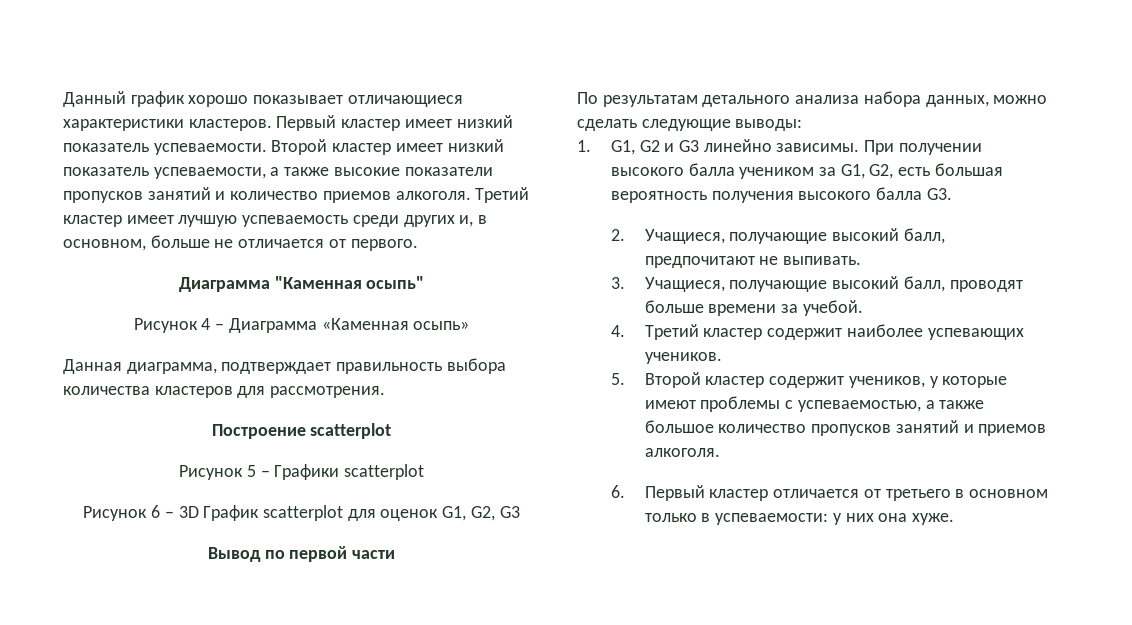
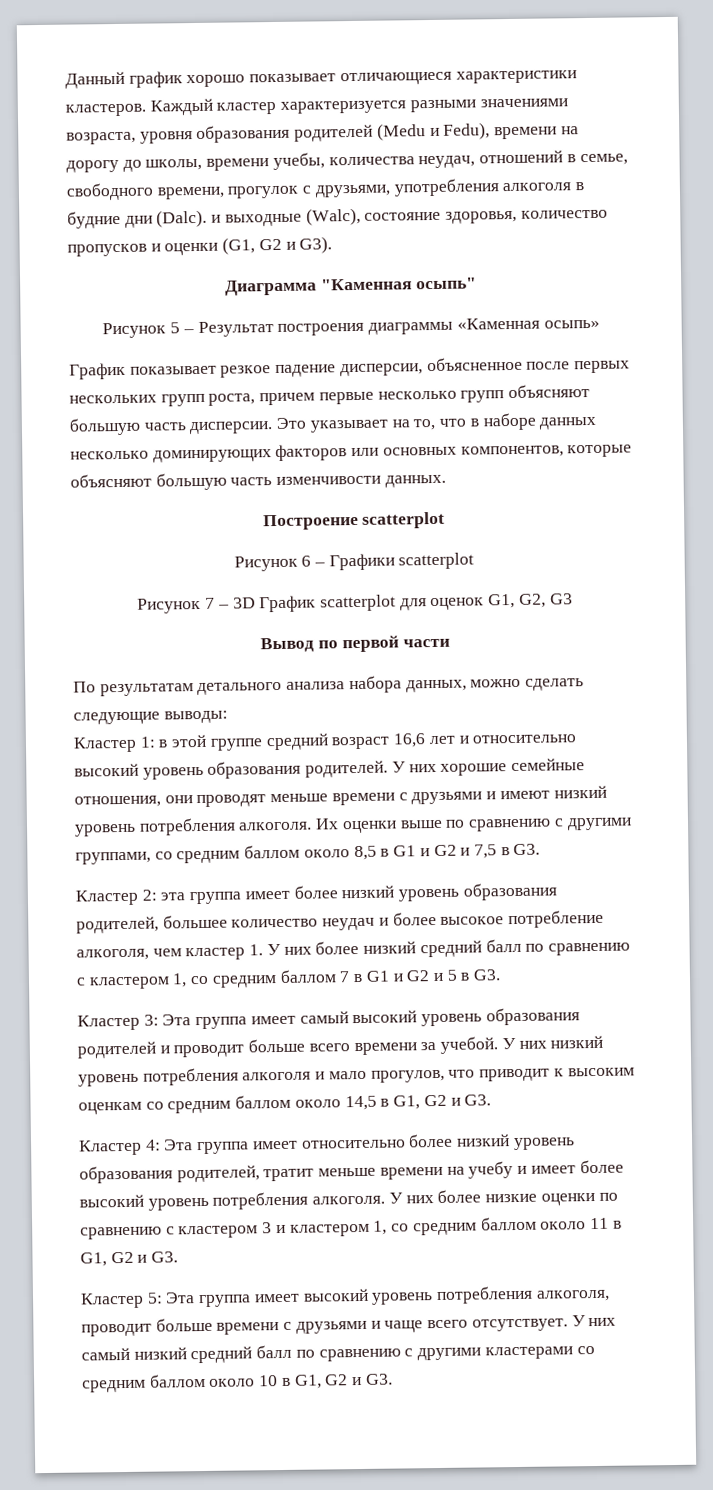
- Первый кластер имеет низкий показатель успеваемости. Второй кластер имеет низкий показатель успеваемости, а также высокие показатели пропусков занятий и количество приемов алкоголя. Третий кластер имеет лучшую успеваемость среди других и, в основном, больше не отличается от первого.
+ Каждый кластер характеризуется разными значениями возраста, уровня образования родителей (Medu и Fedu), времени на дорогу до школы, времени учебы, количества неудач, отношений в семье, свободного времени, прогулок с друзьями, употребления алкоголя в будние дни (Dalc). и выходные (Walc), состояние здоровья, количество пропусков и оценки (G1, G2 и G3).
  Диаграмма "Каменная осыпь"
- Рисунок 4 – Диаграмма «Каменная осыпь»
- Данная диаграмма, подтверждает правильность выбора количества кластеров для рассмотрения.
+ Рисунок 5 – Результат построения диаграммы «Каменная осыпь»
+ График показывает резкое падение дисперсии, объясненное после первых нескольких групп роста, причем первые несколько групп объясняют большую часть дисперсии. Это указывает на то, что в наборе данных несколько доминирующих факторов или основных компонентов, которые объясняют большую часть изменчивости данных.
- Рисунок 5 – Графики scatterplot
+ Рисунок 6 – Графики scatterplot
- Рисунок 6 – 3D График scatterplot для оценок G1, G2, G3
+ Рисунок 7 – 3D График scatterplot для оценок G1, G2, G3
- 1. G1, G2 и G3 линейно зависимы. При получении высокого балла учеником за G1, G2, есть большая вероятность получения высокого балла G3.
- 2. Учащиеся, получающие высокий балл, предпочитают не выпивать.
- 3. Учащиеся, получающие высокий балл, проводят больше времени за учебой.
- 4. Третий кластер содержит наиболее успевающих учеников.
- 5. Второй кластер содержит учеников, у которые имеют проблемы с успеваемостью, а также большое количество пропусков занятий и приемов алкоголя.
- 6. Первый кластер отличается от третьего в основном только в успеваемости: у них она хуже.
+ Кластер 1: в этой группе средний возраст 16,6 лет и относительно высокий уровень образования родителей. У них хорошие семейные отношения, они проводят меньше времени с друзьями и имеют низкий уровень потребления алкоголя. Их оценки выше по сравнению с другими группами, со средним баллом около 8,5 в G1 и G2 и 7,5 в G3.
+ Кластер 2: эта группа имеет более низкий уровень образования родителей, большее количество неудач и более высокое потребление алкоголя, чем кластер 1. У них более низкий средний балл по сравнению с кластером 1, со средним баллом 7 в G1 и G2 и 5 в G3.
+ Кластер 3: Эта группа имеет самый высокий уровень образования родителей и проводит больше всего времени за учебой. У них низкий уровень потребления алкоголя и мало прогулов, что приводит к высоким оценкам со средним баллом около 14,5 в G1, G2 и G3.
+ Кластер 4: Эта группа имеет относительно более низкий уровень образования родителей, тратит меньше времени на учебу и имеет более высокий уровень потребления алкоголя. У них более низкие оценки по сравнению с кластером 3 и кластером 1, со средним баллом около 11 в G1, G2 и G3.
+ Кластер 5: Эта группа имеет высокий уровень потребления алкоголя, проводит больше времени с друзьями и чаще всего отсутствует. У них самый низкий средний балл по сравнению с другими кластерами со средним баллом около 10 в G1, G2 и G3.

